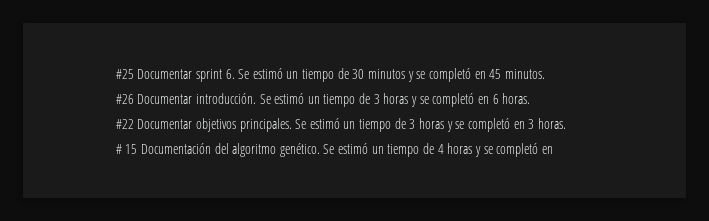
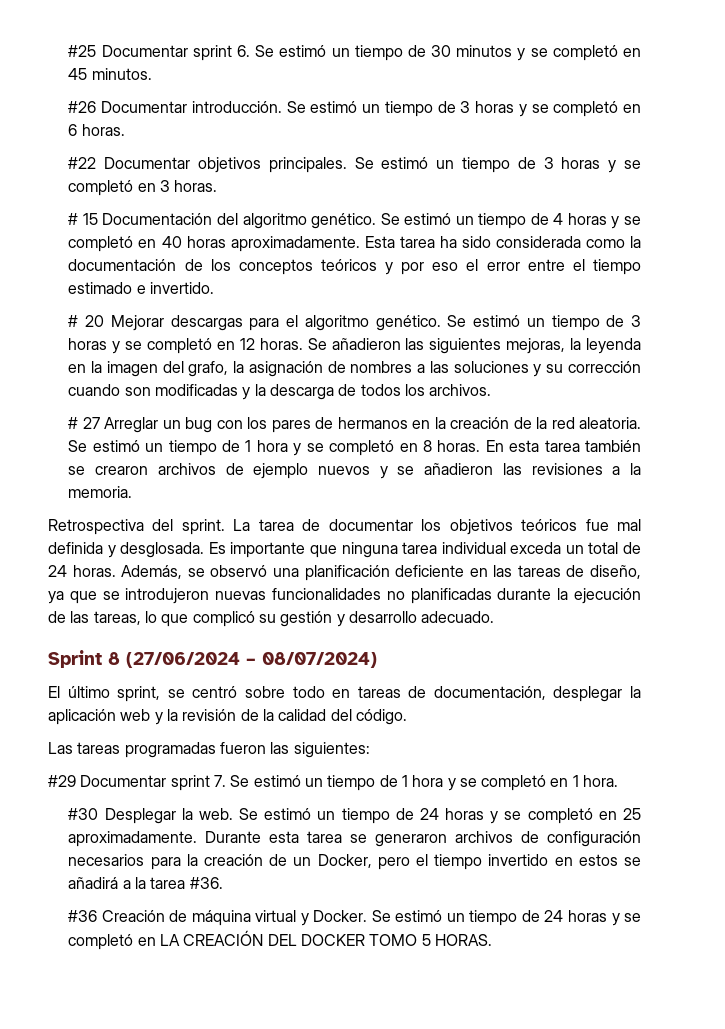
- Se estimó un tiempo de 4 horas y se completó en
+ Se estimó un tiempo de 4 horas y se completó en 40 horas aproximadamente. Esta tarea ha sido considerada como la documentación de los conceptos teóricos y por eso el error entre el tiempo estimado e invertido.
+ # 20 Mejorar descargas para el algoritmo genético. Se estimó un tiempo de 3 horas y se completó en 12 horas. Se añadieron las siguientes mejoras, la leyenda en la imagen del grafo, la asignación de nombres a las soluciones y su corrección cuando son modificadas y la descarga de todos los archivos.
+ # 27 Arreglar un bug con los pares de hermanos en la creación de la red aleatoria. Se estimó un tiempo de 1 hora y se completó en 8 horas. En esta tarea también se crearon archivos de ejemplo nuevos y se añadieron las revisiones a la memoria.
+ Retrospectiva del sprint. La tarea de documentar los objetivos teóricos fue mal definida y desglosada. Es importante que ninguna tarea individual exceda un total de 24 horas. Además, se observó una planificación deficiente en las tareas de diseño, ya que se introdujeron nuevas funcionalidades no planificadas durante la ejecución de las tareas, lo que complicó su gestión y desarrollo adecuado.
+ Sprint 8 (27/06/2024 – 08/07/2024)
+ El último sprint, se centró sobre todo en tareas de documentación, desplegar la aplicación web y la revisión de la calidad del código.
+ Las tareas programadas fueron las siguientes:
+ #29 Documentar sprint 7. Se estimó un tiempo de 1 hora y se completó en 1 hora.
+ #30 Desplegar la web. Se estimó un tiempo de 24 horas y se completó en 25 aproximadamente. Durante esta tarea se generaron archivos de configuración necesarios para la creación de un Docker, pero el tiempo invertido en estos se añadirá a la tarea #36.
+ #36 Creación de máquina virtual y Docker. Se estimó un tiempo de 24 horas y se completó en LA CREACIÓN DEL DOCKER TOMO 5 HORAS.

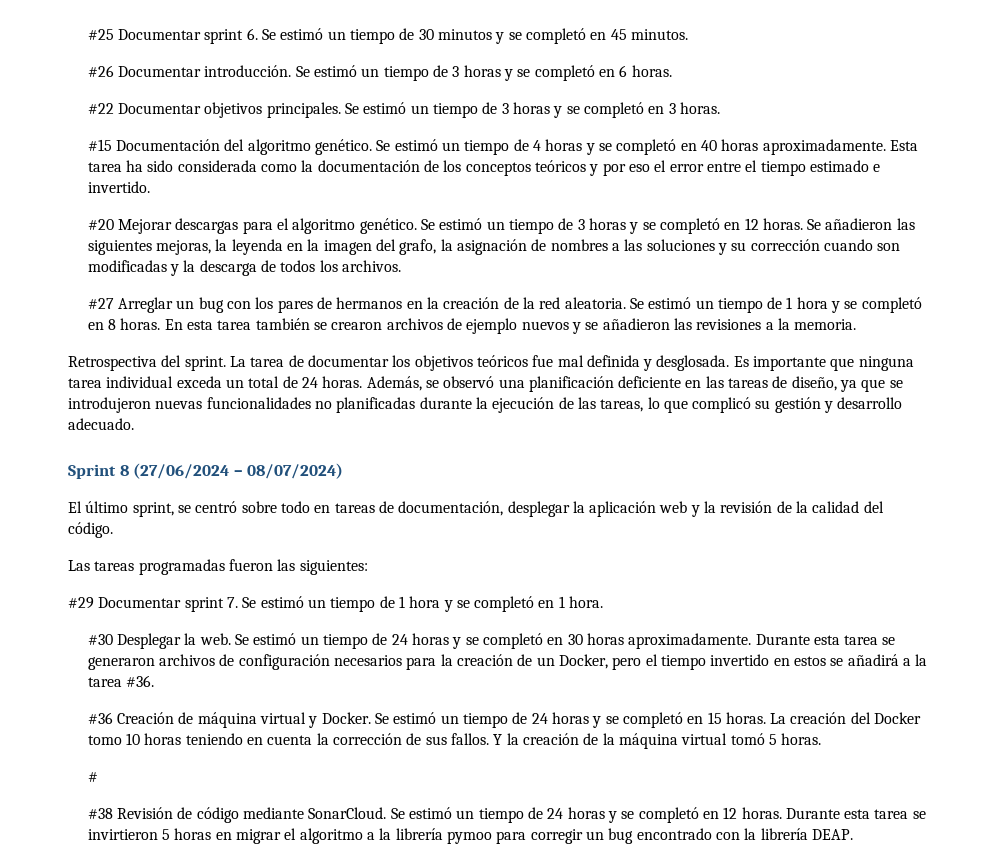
- # 15 Documentación del algoritmo genético.
+ #15 Documentación del algoritmo genético.
- # 20 Mejorar descargas para el algoritmo genético.
+ #20 Mejorar descargas para el algoritmo genético.
- # 27 Arreglar un bug con los pares de hermanos en la creación de la red aleatoria.
+ #27 Arreglar un bug con los pares de hermanos en la creación de la red aleatoria.
- Se estimó un tiempo de 24 horas y se completó en 25 aproximadamente.
+ Se estimó un tiempo de 24 horas y se completó en 30 horas aproximadamente.
- Se estimó un tiempo de 24 horas y se completó en LA CREACIÓN DEL DOCKER TOMO 5 HORAS.
+ Se estimó un tiempo de 24 horas y se completó en 15 horas. La creación del Docker tomo 10 horas teniendo en cuenta la corrección de sus fallos. Y la creación de la máquina virtual tomó 5 horas.
+ #
+ #38 Revisión de código mediante SonarCloud. Se estimó un tiempo de 24 horas y se completó en 12 horas. Durante esta tarea se invirtieron 5 horas en migrar el algoritmo a la librería pymoo para corregir un bug encontrado con la librería DEAP.

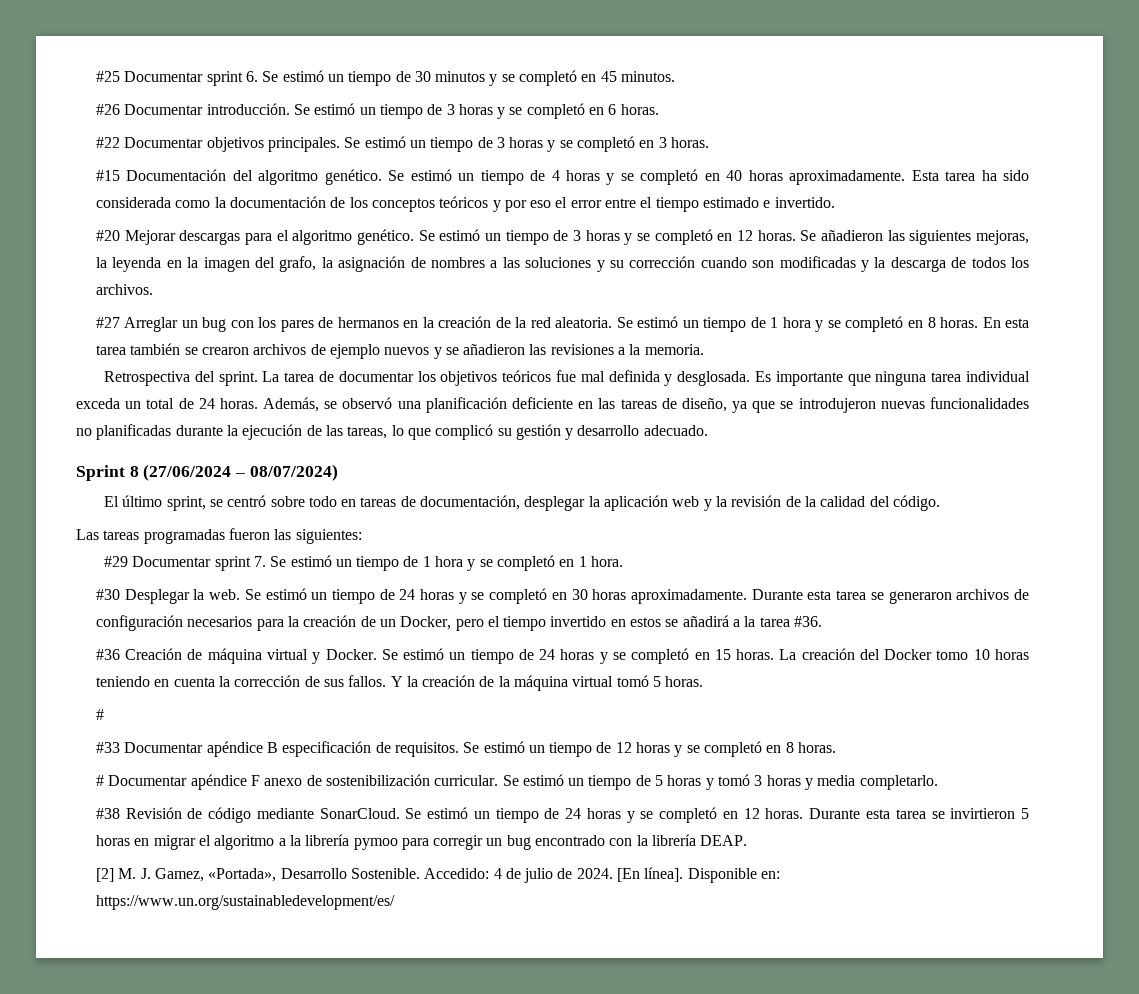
+ #33 Documentar apéndice B especificación de requisitos. Se estimó un tiempo de 12 horas y se completó en 8 horas.
+ # Documentar apéndice F anexo de sostenibilización curricular. Se estimó un tiempo de 5 horas y tomó 3 horas y media completarlo.
+ [2] M. J. Gamez, «Portada», Desarrollo Sostenible. Accedido: 4 de julio de 2024. [En línea]. Disponible en: https://www.un.org/sustainabledevelopment/es/

